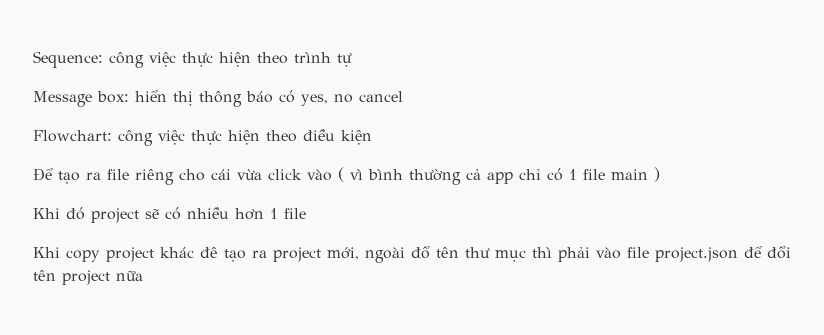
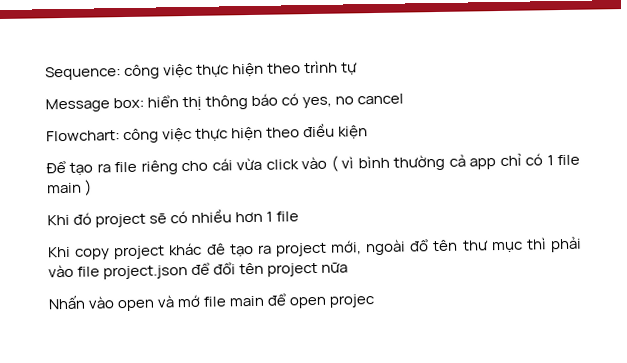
+ Nhấn vào open và mớ file main để open projec

